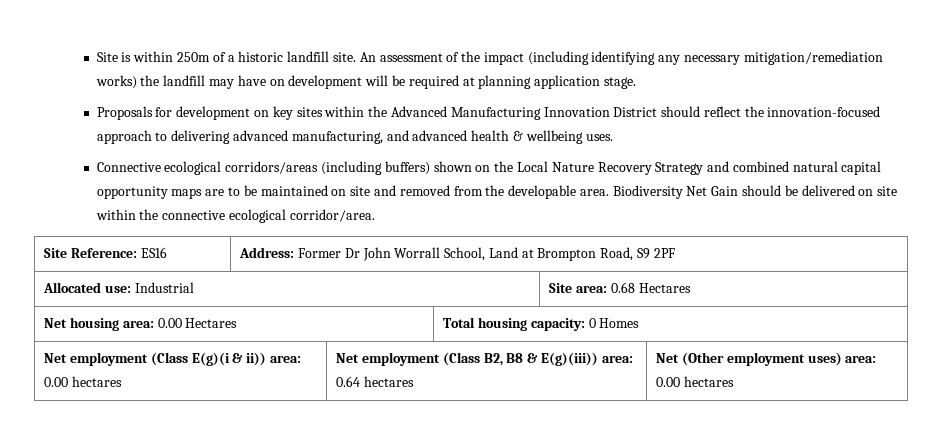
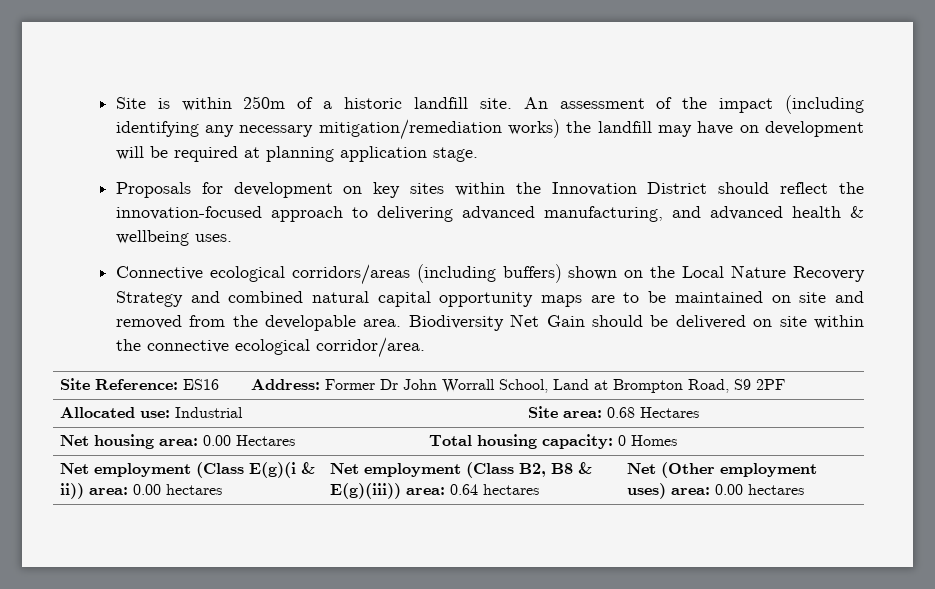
- Proposals for development on key sites within the Advanced Manufacturing Innovation District should reflect the innovation-focused approach to delivering advanced manufacturing, and advanced health & wellbeing uses.
+ Proposals for development on key sites within the Innovation District should reflect the innovation-focused approach to delivering advanced manufacturing, and advanced health & wellbeing uses.

